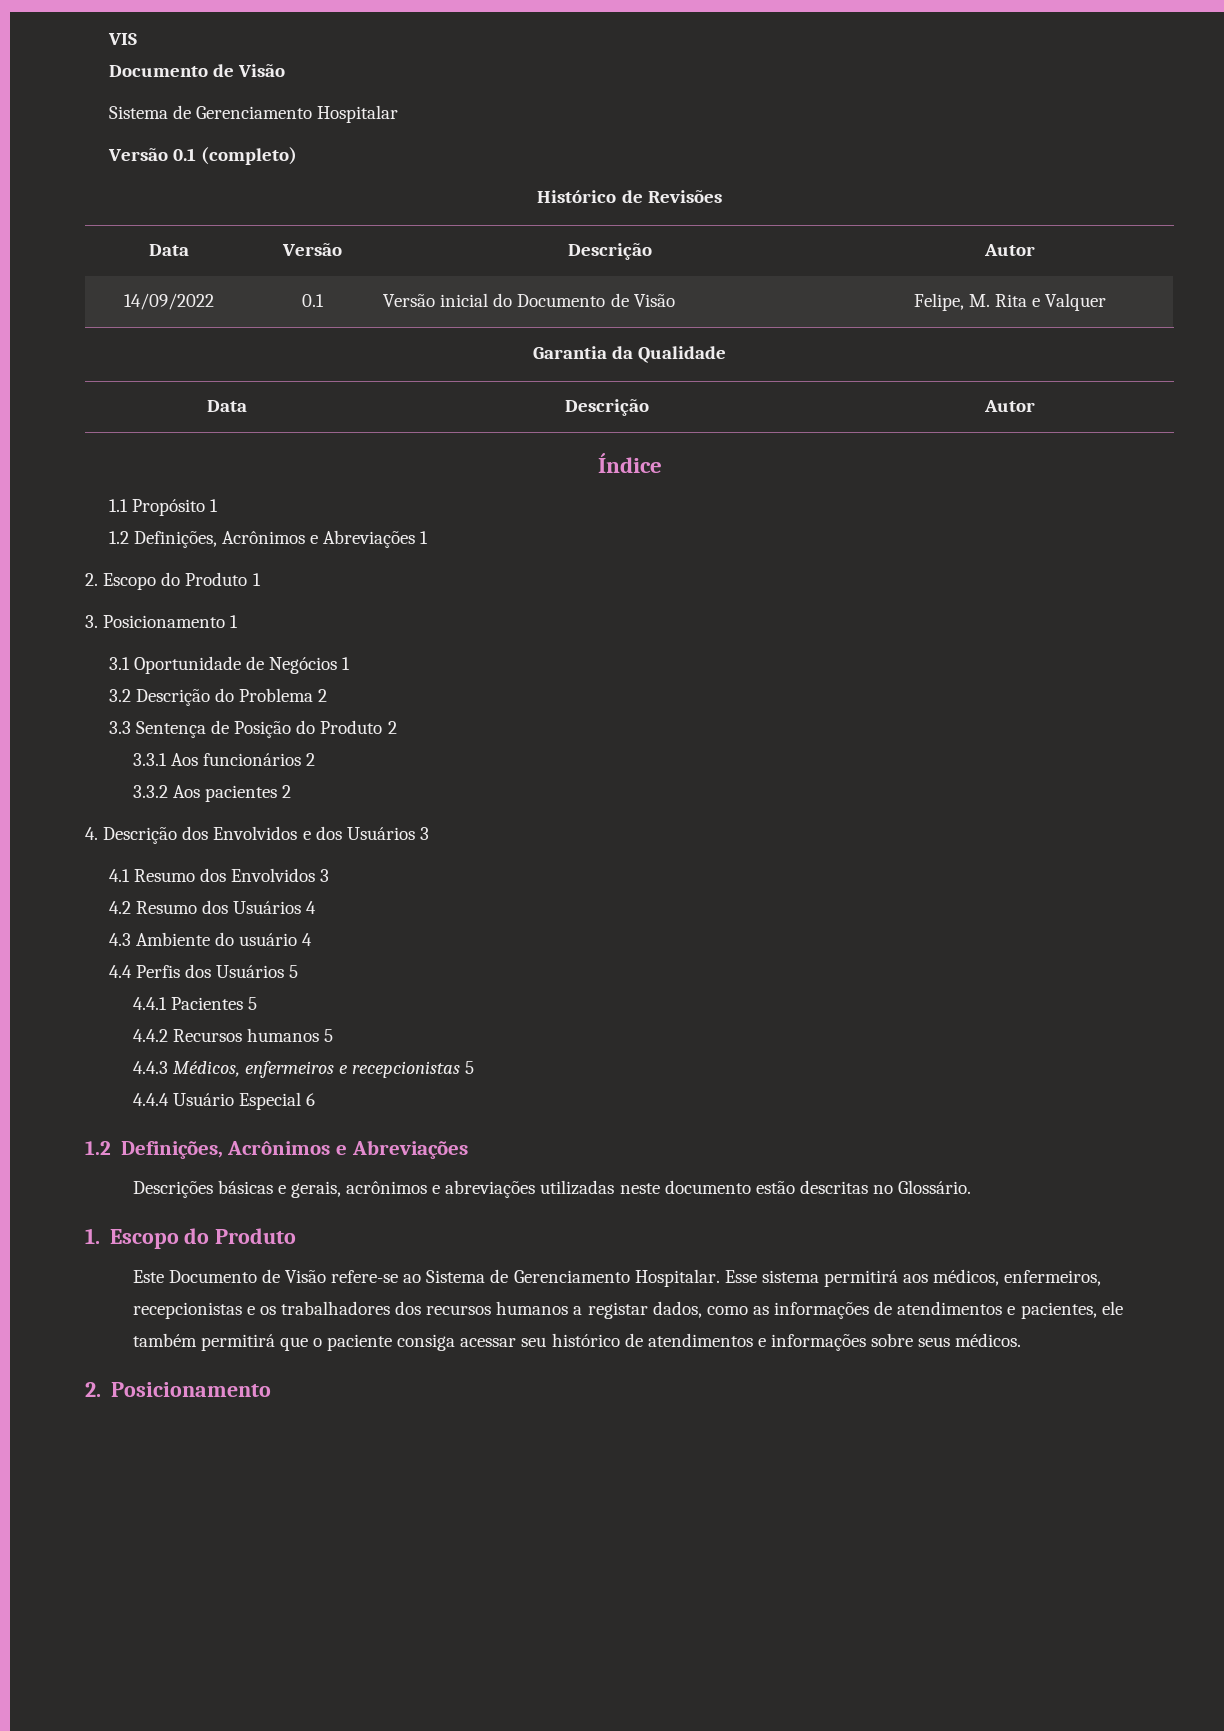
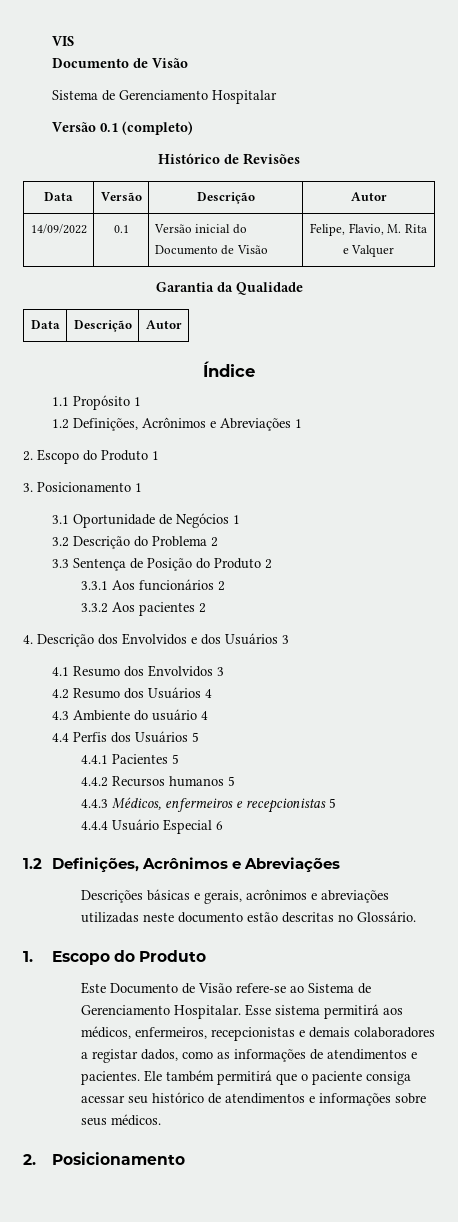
- 14/09/2022 | 0.1 | Versão inicial do Documento de Visão | Felipe, M. Rita e Valquer
+ 14/09/2022 | 0.1 | Versão inicial do Documento de Visão | Felipe, Flavio, M. Rita e Valquer
- Esse sistema permitirá aos médicos, enfermeiros, recepcionistas e os trabalhadores dos recursos humanos a registar dados, como as informações de atendimentos e pacientes, ele também permitirá que o paciente consiga acessar seu histórico de atendimentos e informações sobre seus médicos.
+ Esse sistema permitirá aos médicos, enfermeiros, recepcionistas e demais colaboradores a registar dados, como as informações de atendimentos e pacientes. Ele também permitirá que o paciente consiga acessar seu histórico de atendimentos e informações sobre seus médicos.

